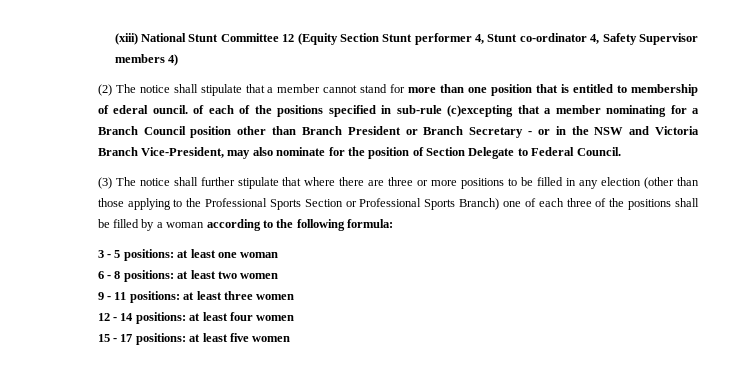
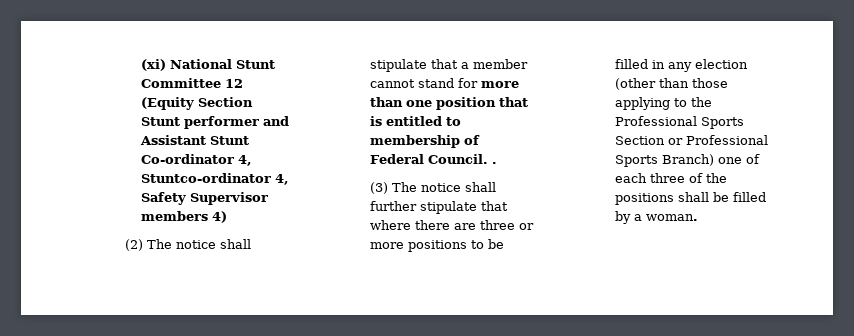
- (xiii) National Stunt Committee 12 (Equity Section Stunt performer 4, Stunt co-ordinator 4, Safety Supervisor members 4)
+ (xi) National Stunt Committee 12 (Equity Section Stunt performer and Assistant Stunt Co-ordinator 4, Stuntco-ordinator 4, Safety Supervisor members 4)
- (2) The notice shall stipulate that a member cannot stand for more than one position that is entitled to membership of ederal ouncil. of each of the positions specified in sub-rule (c)excepting that a member nominating for a Branch Council position other than Branch President or Branch Secretary - or in the NSW and Victoria Branch Vice-President, may also nominate for the position of Section Delegate to Federal Council.
+ (2) The notice shall stipulate that a member cannot stand for more than one position that is entitled to membership of Federal Council. .
- (3) The notice shall further stipulate that where there are three or more positions to be filled in any election (other than those applying to the Professional Sports Section or Professional Sports Branch) one of each three of the positions shall be filled by a woman according to the following formula:
- 3 - 5 positions: at least one woman
- 6 - 8 positions: at least two women
- 9 - 11 positions: at least three women
- 12 - 14 positions: at least four women
- 15 - 17 positions: at least five women
+ (3) The notice shall further stipulate that where there are three or more positions to be filled in any election (other than those applying to the Professional Sports Section or Professional Sports Branch) one of each three of the positions shall be filled by a woman.

